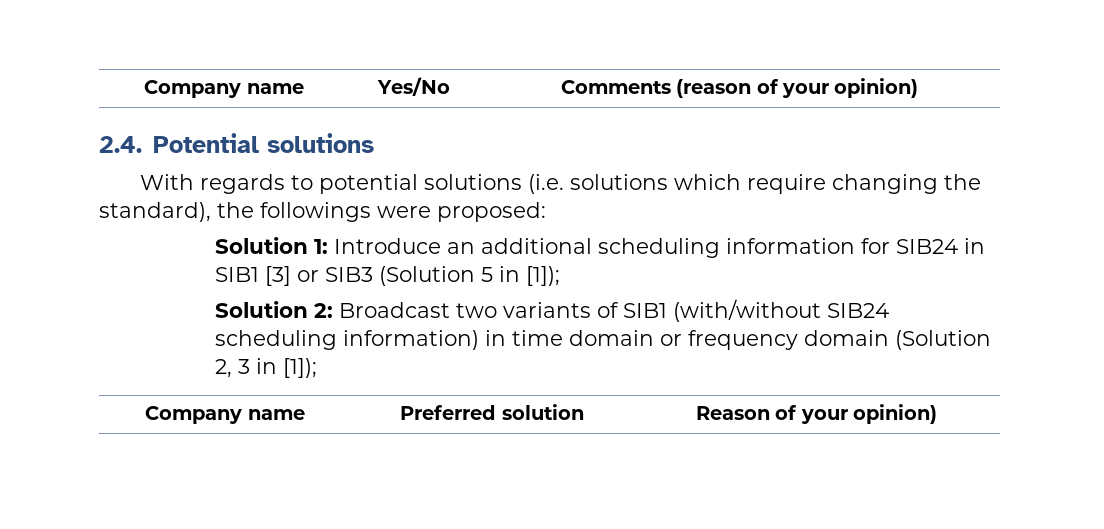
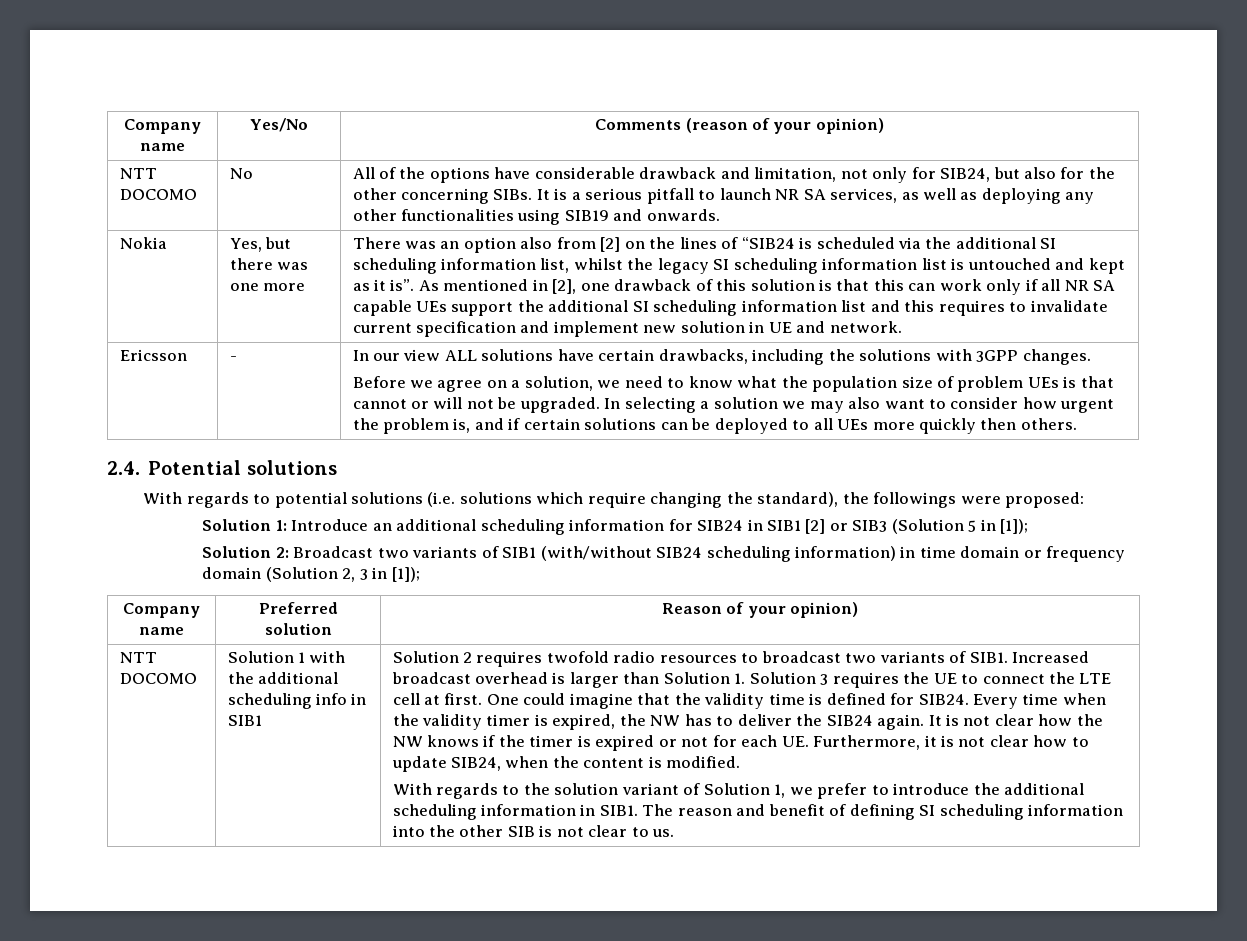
+ NTT DOCOMO | No | All of the options have considerable drawback and limitation, not only for SIB24, but also for the other concerning SIBs. It is a serious pitfall to launch NR SA services, as well as deploying any other functionalities using SIB19 and onwards.
+ Nokia | Yes, but there was one more | There was an option also from [2] on the lines of “SIB24 is scheduled via the additional SI scheduling information list, whilst the legacy SI scheduling information list is untouched and kept as it is”. As mentioned in [2], one drawback of this solution is that this can work only if all NR SA capable UEs support the additional SI scheduling information list and this requires to invalidate current specification and implement new solution in UE and network.
+ Ericsson | - | In our view ALL solutions have certain drawbacks, including the solutions with 3GPP changes.
+ Before we agree on a solution, we need to know what the population size of problem UEs is that cannot or will not be upgraded. In selecting a solution we may also want to consider how urgent the problem is, and if certain solutions can be deployed to all UEs more quickly then others.
- Solution 1: Introduce an additional scheduling information for SIB24 in SIB1 [3] or SIB3 (Solution 5 in [1]);
+ Solution 1: Introduce an additional scheduling information for SIB24 in SIB1 [2] or SIB3 (Solution 5 in [1]);
+ NTT DOCOMO | Solution 1 with the additional scheduling info in SIB1 | Solution 2 requires twofold radio resources to broadcast two variants of SIB1. Increased broadcast overhead is larger than Solution 1. Solution 3 requires the UE to connect the LTE cell at first. One could imagine that the validity time is defined for SIB24. Every time when the validity timer is expired, the NW has to deliver the SIB24 again. It is not clear how the NW knows if the timer is expired or not for each UE. Furthermore, it is not clear how to update SIB24, when the content is modified.
+ With regards to the solution variant of Solution 1, we prefer to introduce the additional scheduling information in SIB1. The reason and benefit of defining SI scheduling information into the other SIB is not clear to us.

